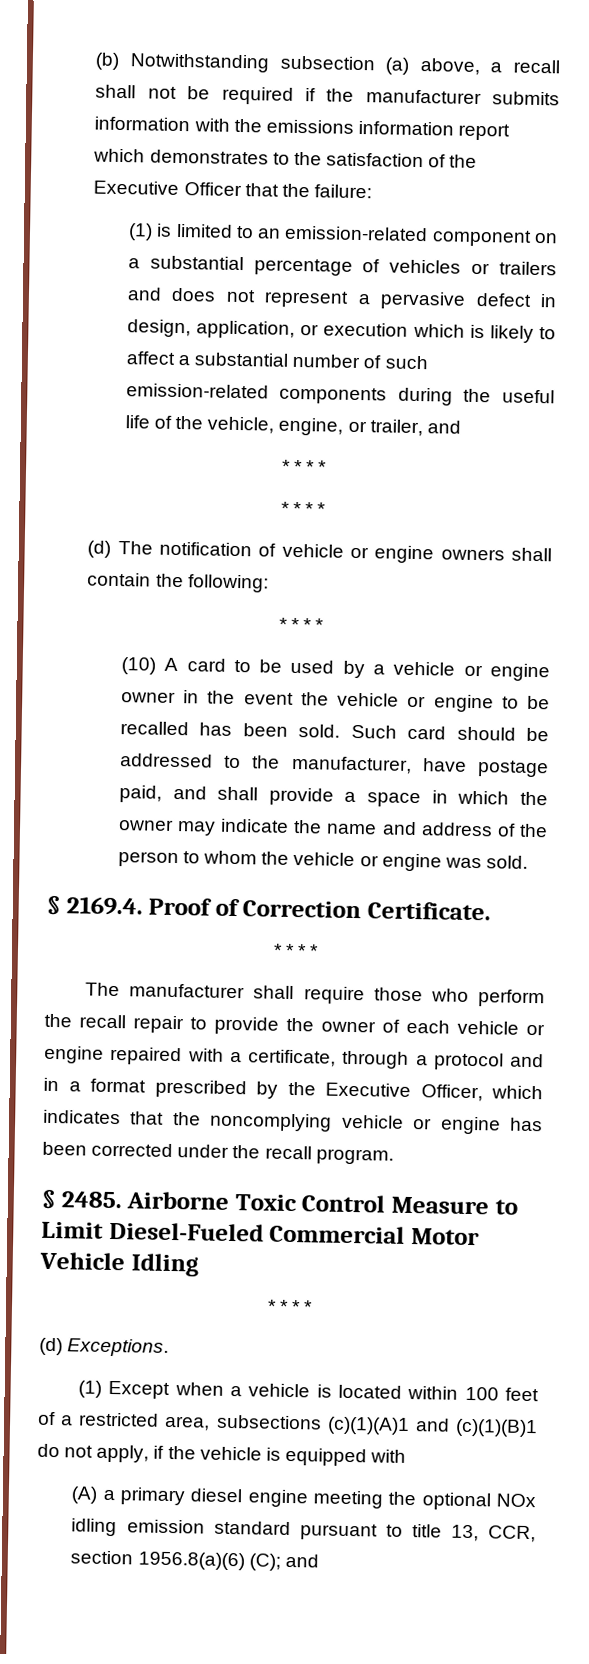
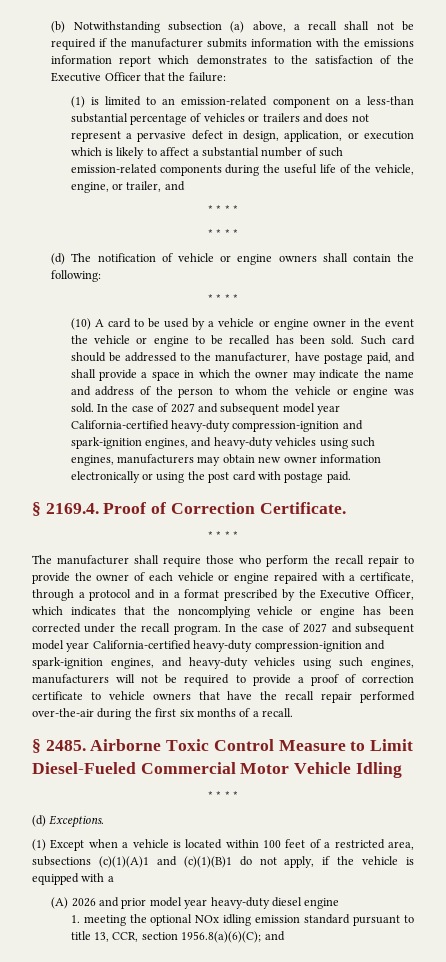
- (1) is limited to an emission-related component on a substantial percentage of vehicles or trailers and does not represent a pervasive defect in design, application, or execution which is likely to affect a substantial number of such emission-related components during the useful life of the vehicle, engine, or trailer, and
+ (1) is limited to an emission-related component on a less-than substantial percentage of vehicles or trailers and does not represent a pervasive defect in design, application, or execution which is likely to affect a substantial number of such emission-related components during the useful life of the vehicle, engine, or trailer, and
+ In the case of 2027 and subsequent model year California-certified heavy-duty compression-ignition and spark-ignition engines, and heavy-duty vehicles using such engines, manufacturers may obtain new owner information electronically or using the post card with postage paid.
+ In the case of 2027 and subsequent model year California-certified heavy-duty compression-ignition and spark-ignition engines, and heavy-duty vehicles using such engines, manufacturers will not be required to provide a proof of correction certificate to vehicle owners that have the recall repair performed over-the-air during the first six months of a recall.
- (1) Except when a vehicle is located within 100 feet of a restricted area, subsections (c)(1)(A)1 and (c)(1)(B)1 do not apply, if the vehicle is equipped with
+ (1) Except when a vehicle is located within 100 feet of a restricted area, subsections (c)(1)(A)1 and (c)(1)(B)1 do not apply, if the vehicle is equipped with a
- (A) a primary diesel engine meeting the optional NOx idling emission standard pursuant to title 13, CCR, section 1956.8(a)(6) (C); and
+ (A) 2026 and prior model year heavy-duty diesel engine
+ 1. meeting the optional NOx idling emission standard pursuant to title 13, CCR, section 1956.8(a)(6)(C); and

